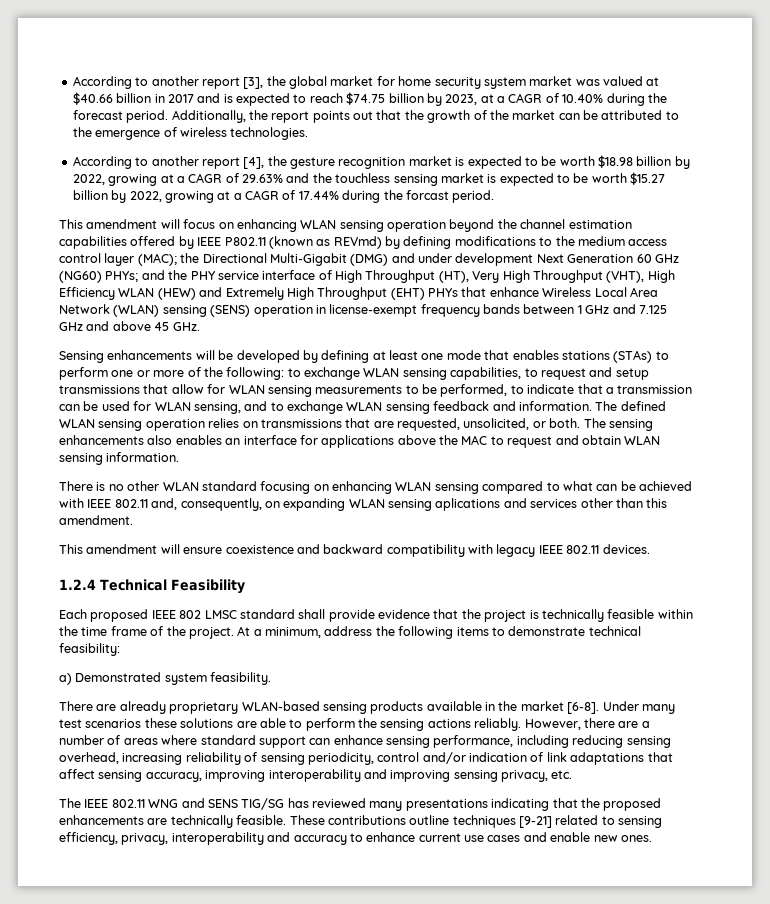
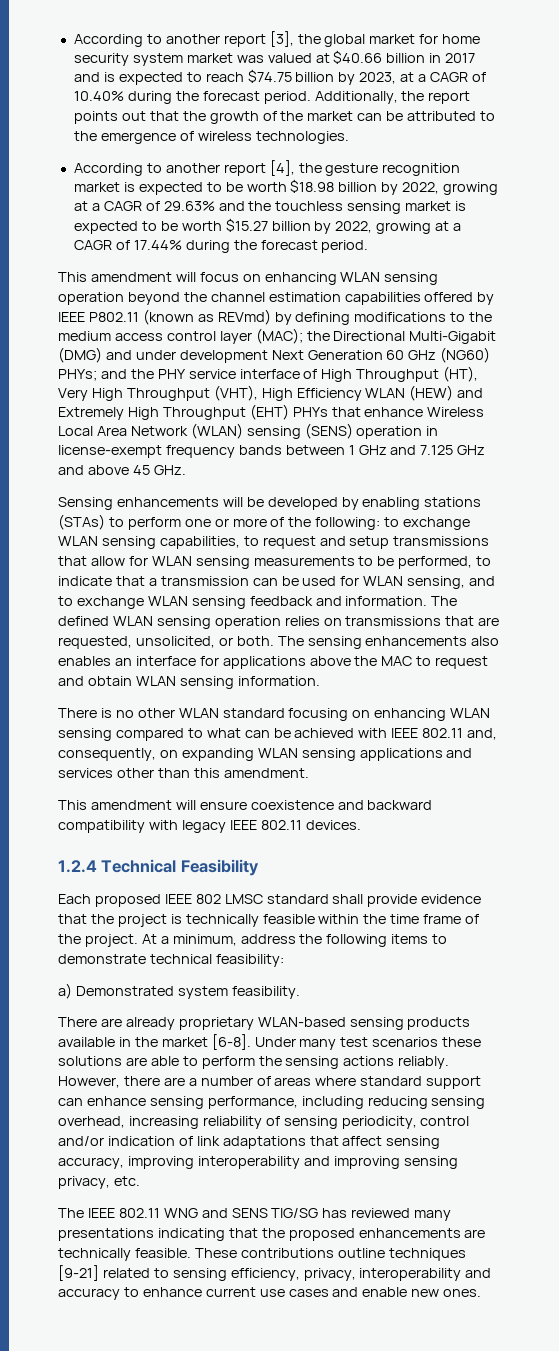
- According to another report [4], the gesture recognition market is expected to be worth $18.98 billion by 2022, growing at a CAGR of 29.63% and the touchless sensing market is expected to be worth $15.27 billion by 2022, growing at a CAGR of 17.44% during the forcast period.
+ According to another report [4], the gesture recognition market is expected to be worth $18.98 billion by 2022, growing at a CAGR of 29.63% and the touchless sensing market is expected to be worth $15.27 billion by 2022, growing at a CAGR of 17.44% during the forecast period.
- Sensing enhancements will be developed by defining at least one mode that enables stations (STAs) to perform one or more of the following: to exchange WLAN sensing capabilities, to request and setup transmissions that allow for WLAN sensing measurements to be performed, to indicate that a transmission can be used for WLAN sensing, and to exchange WLAN sensing feedback and information.
+ Sensing enhancements will be developed by enabling stations (STAs) to perform one or more of the following: to exchange WLAN sensing capabilities, to request and setup transmissions that allow for WLAN sensing measurements to be performed, to indicate that a transmission can be used for WLAN sensing, and to exchange WLAN sensing feedback and information.
- There is no other WLAN standard focusing on enhancing WLAN sensing compared to what can be achieved with IEEE 802.11 and, consequently, on expanding WLAN sensing aplications and services other than this amendment.
+ There is no other WLAN standard focusing on enhancing WLAN sensing compared to what can be achieved with IEEE 802.11 and, consequently, on expanding WLAN sensing applications and services other than this amendment.

